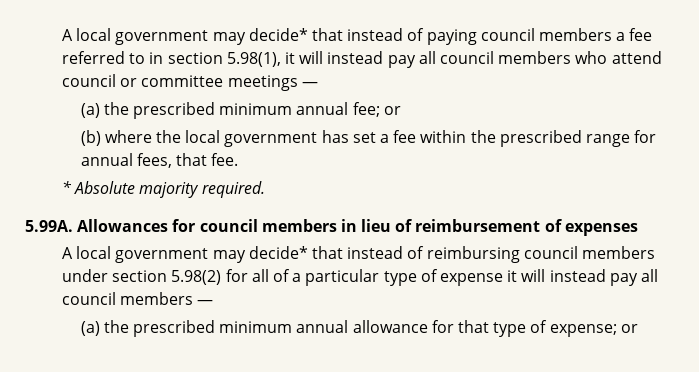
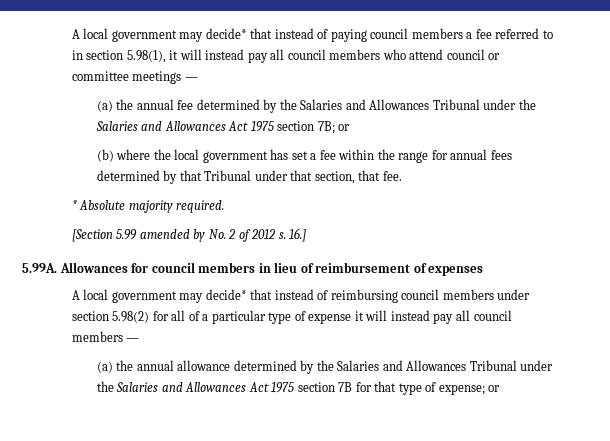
- (a) the prescribed minimum annual fee; or
+ (a) the annual fee determined by the Salaries and Allowances Tribunal under the Salaries and Allowances Act 1975 section 7B; or
- (b) where the local government has set a fee within the prescribed range for annual fees, that fee.
+ (b) where the local government has set a fee within the range for annual fees determined by that Tribunal under that section, that fee.
+ [Section 5.99 amended by No. 2 of 2012 s. 16.]
- (a) the prescribed minimum annual allowance for that type of expense; or
+ (a) the annual allowance determined by the Salaries and Allowances Tribunal under the Salaries and Allowances Act 1975 section 7B for that type of expense; or

